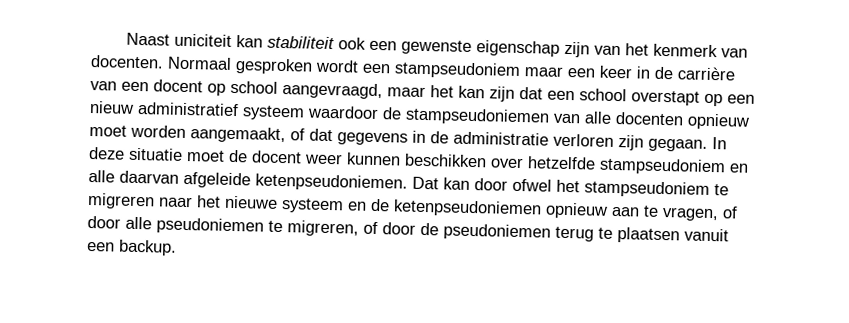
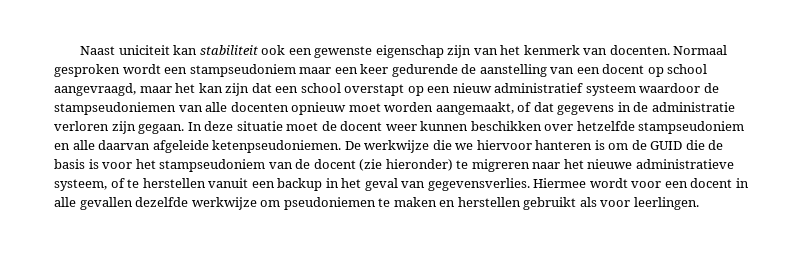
- Normaal gesproken wordt een stampseudoniem maar een keer in de carrière van een docent op school aangevraagd, maar het kan zijn dat een school overstapt op een nieuw administratief systeem waardoor de stampseudoniemen van alle docenten opnieuw moet worden aangemaakt, of dat gegevens in de administratie verloren zijn gegaan.
+ Normaal gesproken wordt een stampseudoniem maar een keer gedurende de aanstelling van een docent op school aangevraagd, maar het kan zijn dat een school overstapt op een nieuw administratief systeem waardoor de stampseudoniemen van alle docenten opnieuw moet worden aangemaakt, of dat gegevens in de administratie verloren zijn gegaan.
- Dat kan door ofwel het stampseudoniem te migreren naar het nieuwe systeem en de ketenpseudoniemen opnieuw aan te vragen, of door alle pseudoniemen te migreren, of door de pseudoniemen terug te plaatsen vanuit een backup.
+ De werkwijze die we hiervoor hanteren is om de GUID die de basis is voor het stampseudoniem van de docent (zie hieronder) te migreren naar het nieuwe administratieve systeem, of te herstellen vanuit een backup in het geval van gegevensverlies. Hiermee wordt voor een docent in alle gevallen dezelfde werkwijze om pseudoniemen te maken en herstellen gebruikt als voor leerlingen.

